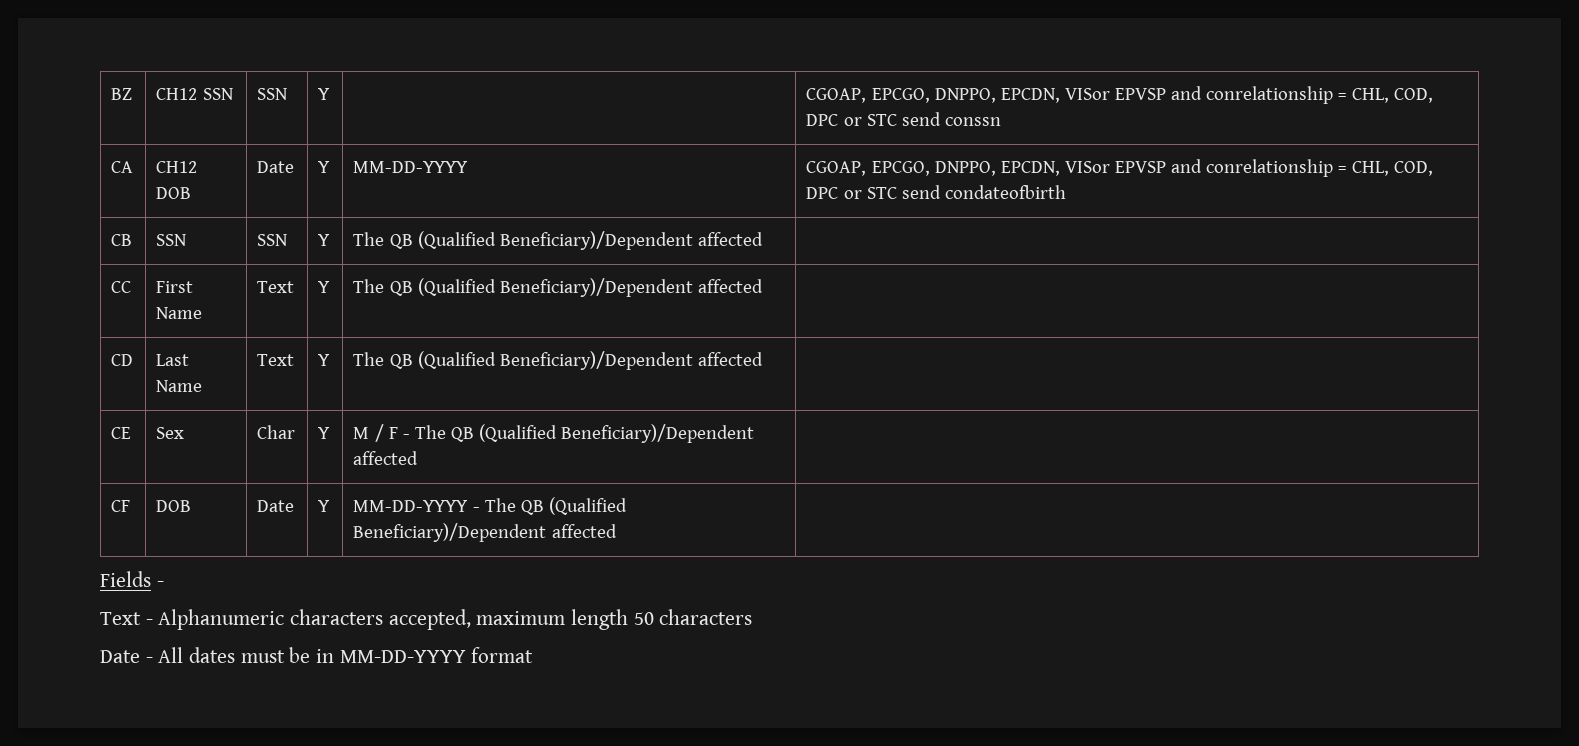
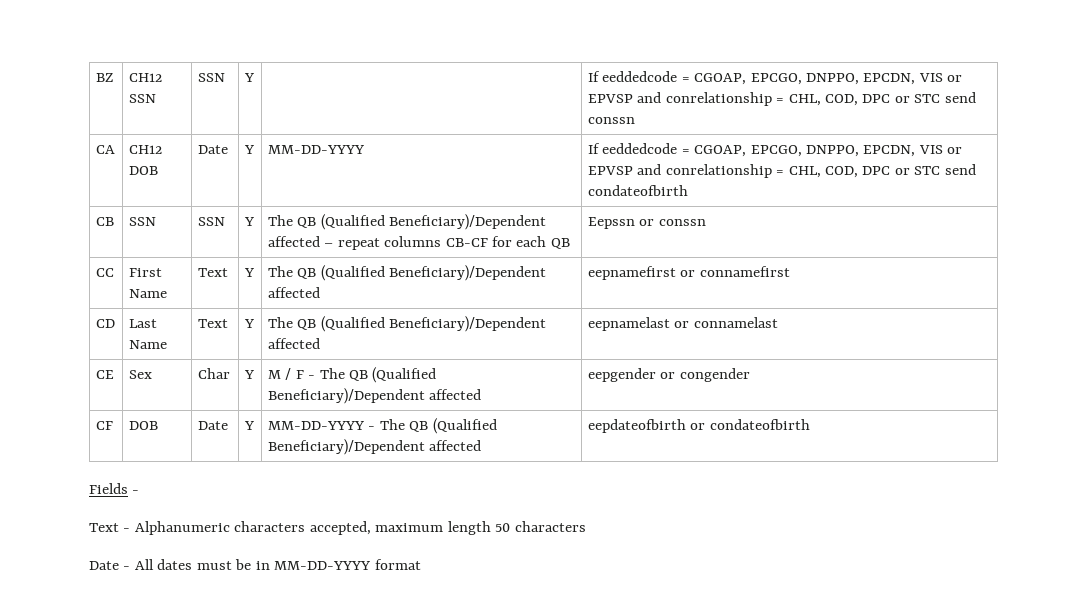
- BZ | CH12 SSN | SSN | Y | | CGOAP, EPCGO, DNPPO, EPCDN, VISor EPVSP and conrelationship = CHL, COD, DPC or STC send conssn
+ BZ | CH12 SSN | SSN | Y | | If eeddedcode = CGOAP, EPCGO, DNPPO, EPCDN, VIS or EPVSP and conrelationship = CHL, COD, DPC or STC send conssn
- CA | CH12 DOB | Date | Y | MM-DD-YYYY | CGOAP, EPCGO, DNPPO, EPCDN, VISor EPVSP and conrelationship = CHL, COD, DPC or STC send condateofbirth
+ CA | CH12 DOB | Date | Y | MM-DD-YYYY | If eeddedcode = CGOAP, EPCGO, DNPPO, EPCDN, VIS or EPVSP and conrelationship = CHL, COD, DPC or STC send condateofbirth
- CB | SSN | SSN | Y | The QB (Qualified Beneficiary)/Dependent affected |
+ CB | SSN | SSN | Y | The QB (Qualified Beneficiary)/Dependent affected – repeat columns CB-CF for each QB | Eepssn or conssn
- CC | First Name | Text | Y | The QB (Qualified Beneficiary)/Dependent affected |
+ CC | First Name | Text | Y | The QB (Qualified Beneficiary)/Dependent affected | eepnamefirst or connamefirst
- CD | Last Name | Text | Y | The QB (Qualified Beneficiary)/Dependent affected |
+ CD | Last Name | Text | Y | The QB (Qualified Beneficiary)/Dependent affected | eepnamelast or connamelast
- CE | Sex | Char | Y | M / F - The QB (Qualified Beneficiary)/Dependent affected |
+ CE | Sex | Char | Y | M / F - The QB (Qualified Beneficiary)/Dependent affected | eepgender or congender
- CF | DOB | Date | Y | MM-DD-YYYY - The QB (Qualified Beneficiary)/Dependent affected |
+ CF | DOB | Date | Y | MM-DD-YYYY - The QB (Qualified Beneficiary)/Dependent affected | eepdateofbirth or condateofbirth

